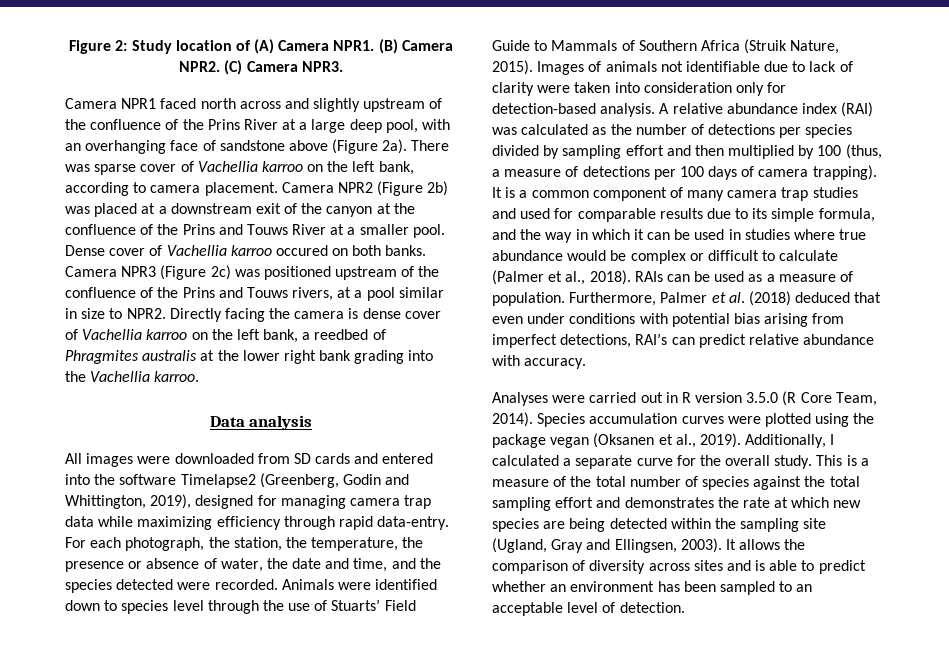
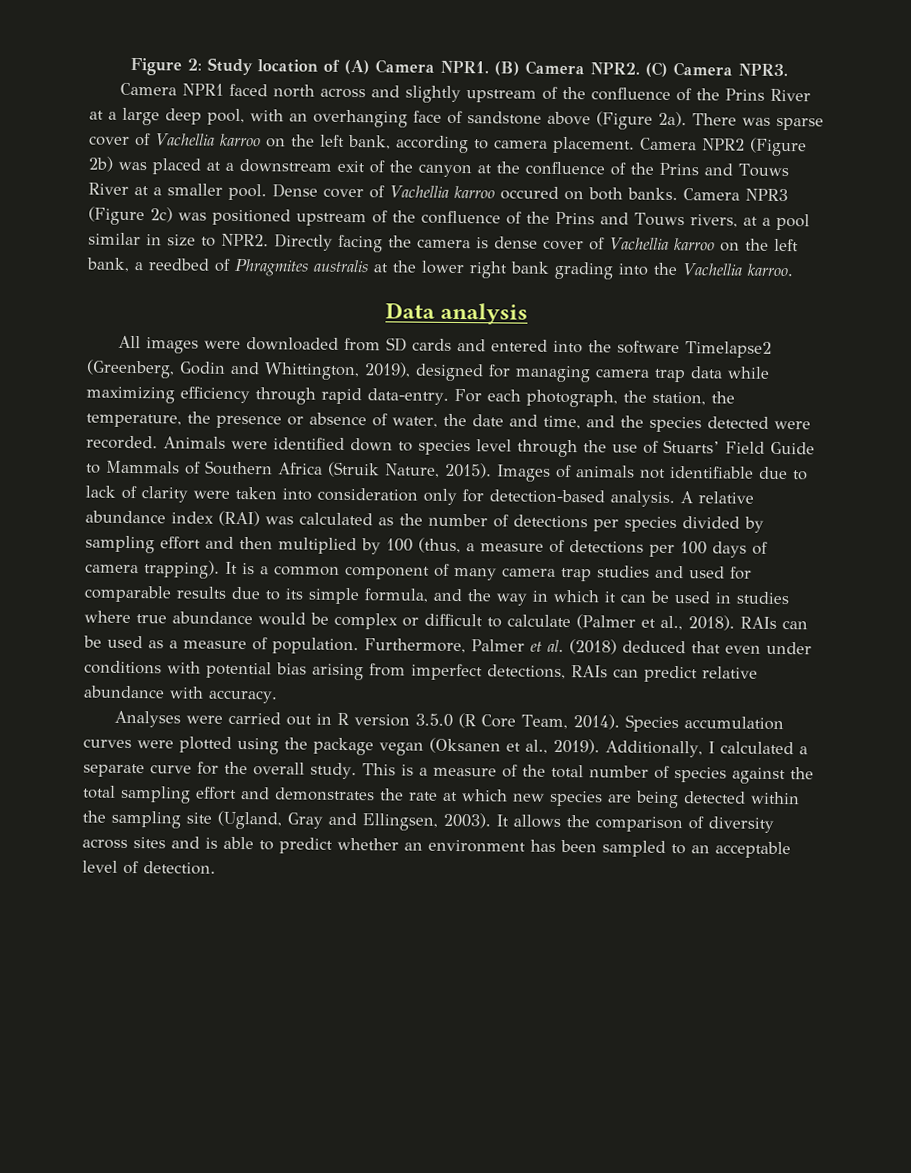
- Furthermore, Palmer et al. (2018) deduced that even under conditions with potential bias arising from imperfect detections, RAI’s can predict relative abundance with accuracy.
+ Furthermore, Palmer et al. (2018) deduced that even under conditions with potential bias arising from imperfect detections, RAIs can predict relative abundance with accuracy.

